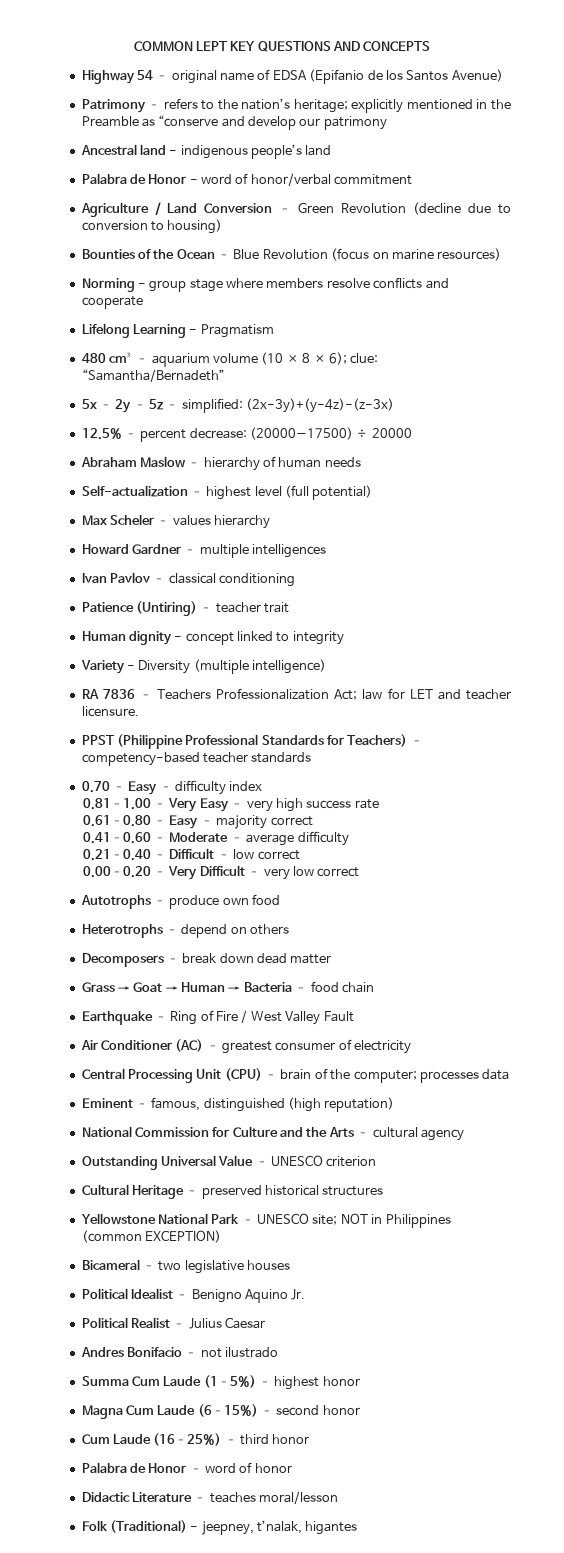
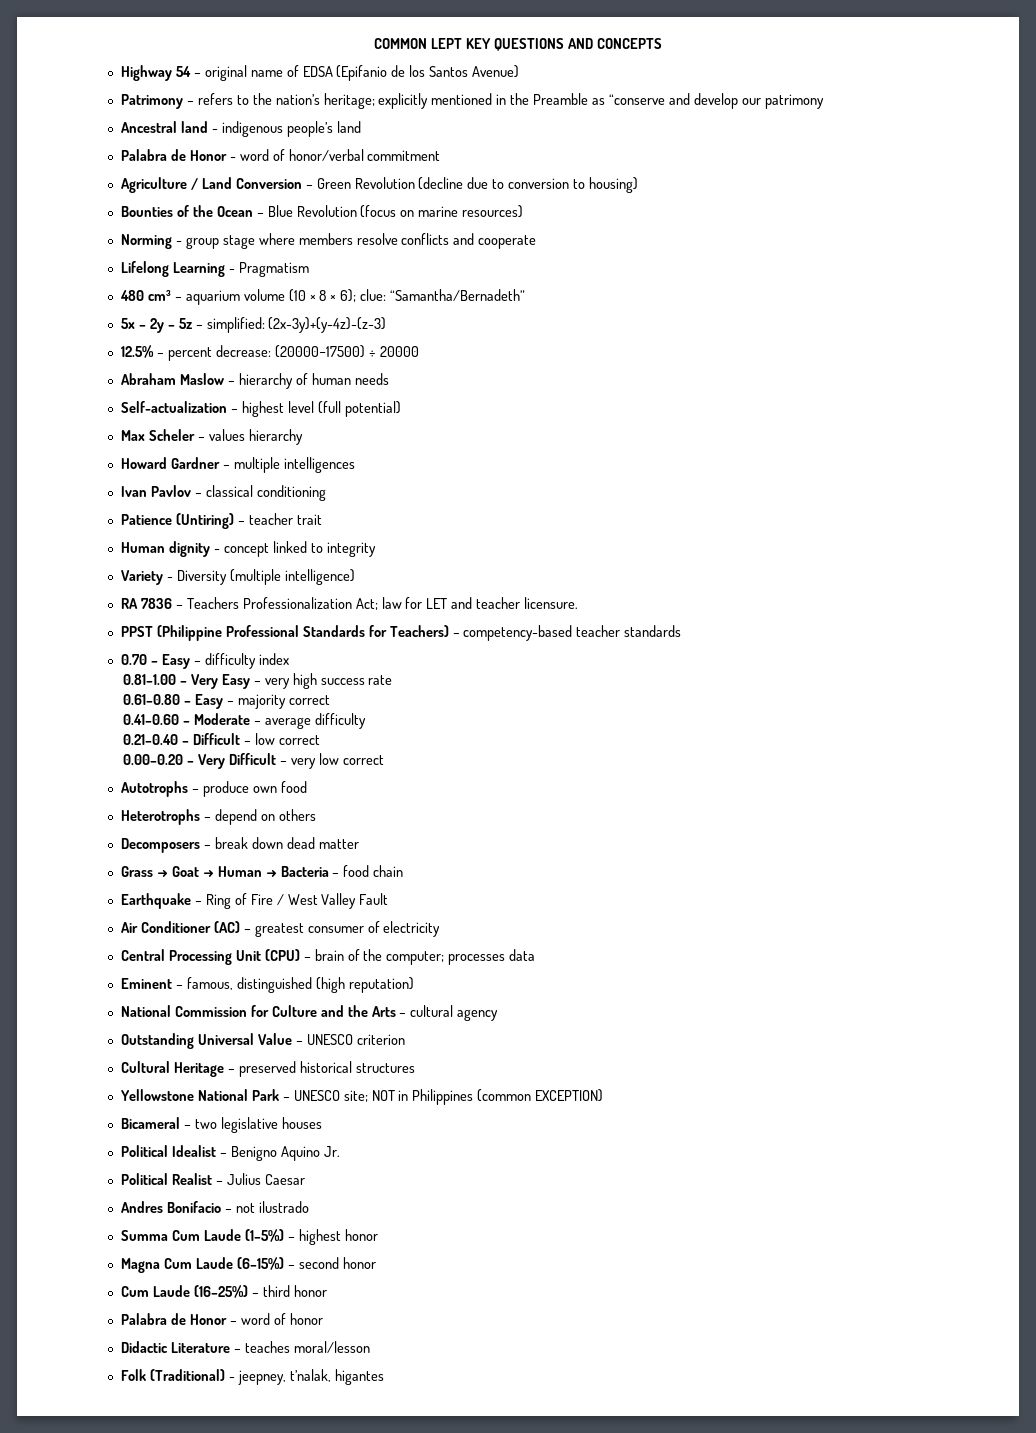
- 5x – 2y – 5z – simplified: (2x-3y)+(y-4z)-(z-3x)
+ 5x – 2y – 5z – simplified: (2x-3y)+(y-4z)-(z-3)

